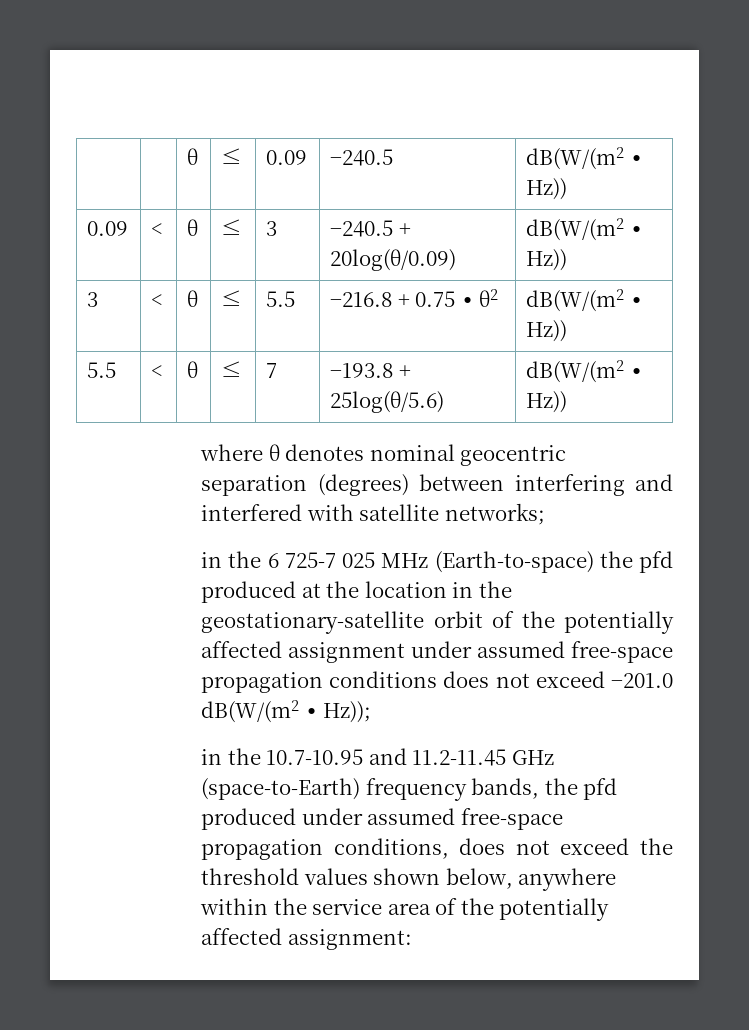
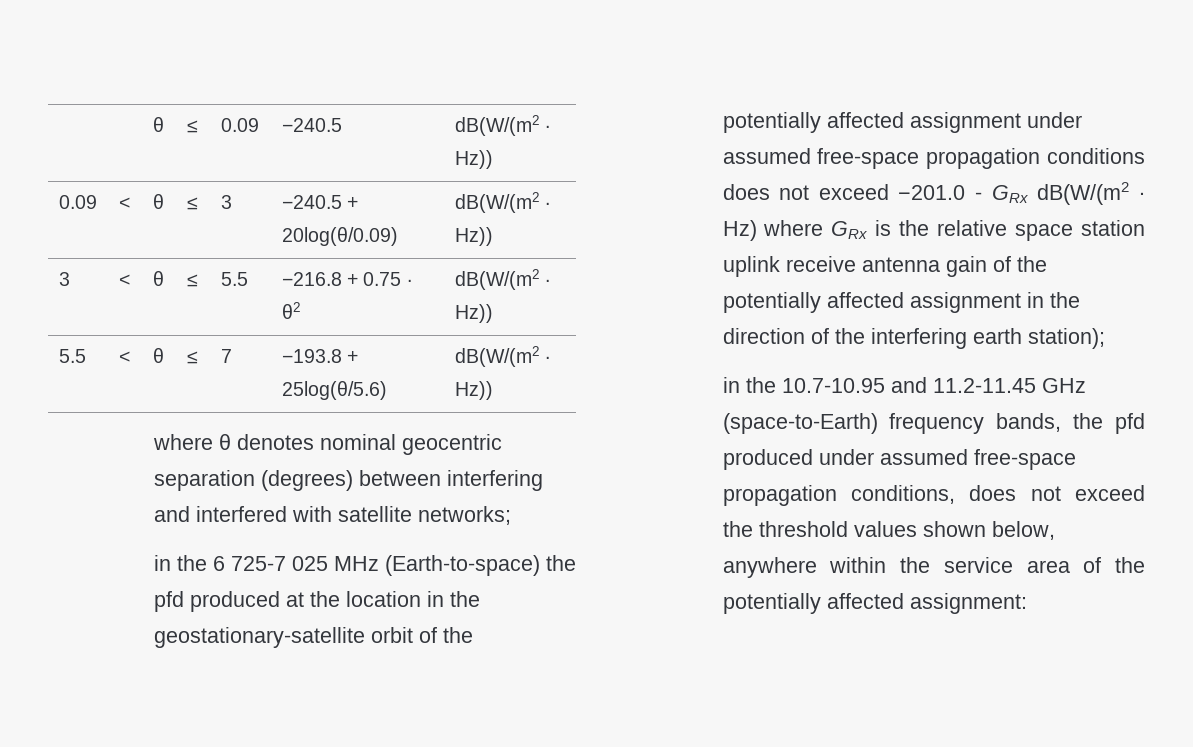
- in the 6 725-7 025 MHz (Earth-to-space) the pfd produced at the location in the geostationary-satellite orbit of the potentially affected assignment under assumed free-space propagation conditions does not exceed −201.0 dB(W/(m2 ∙ Hz));
+ in the 6 725-7 025 MHz (Earth-to-space) the pfd produced at the location in the geostationary-satellite orbit of the potentially affected assignment under assumed free-space propagation conditions does not exceed −201.0 - GRx dB(W/(m2 ∙ Hz) where GRx is the relative space station uplink receive antenna gain of the potentially affected assignment in the direction of the interfering earth station);

